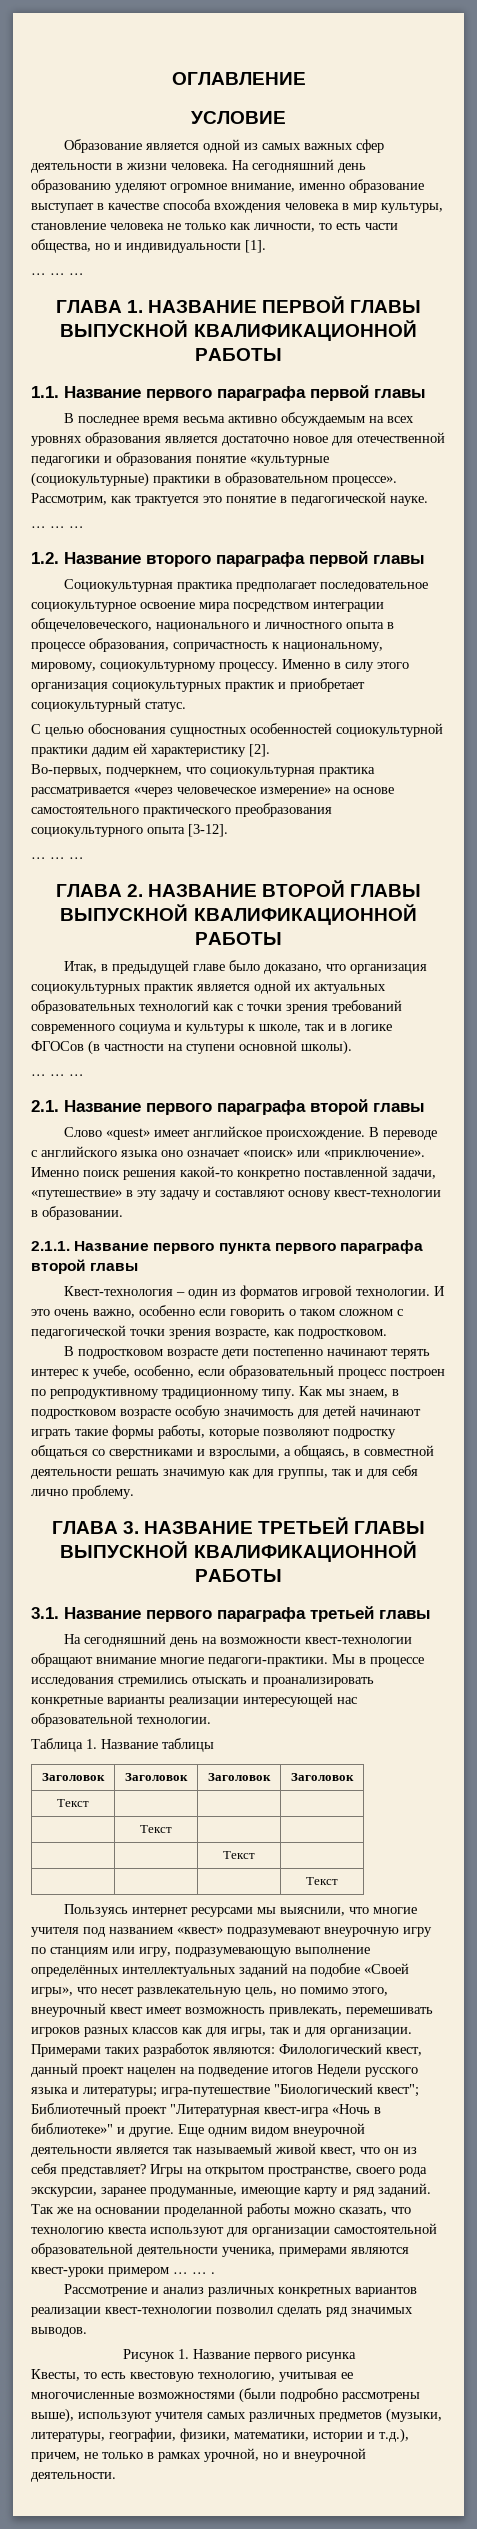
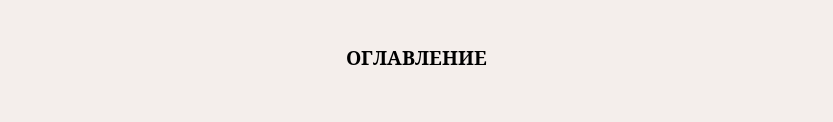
- УСЛОВИЕ
- Образование является одной из самых важных сфер деятельности в жизни человека. На сегодняшний день образованию уделяют огромное внимание, именно образование выступает в качестве способа вхождения человека в мир культуры, становление человека не только как личности, то есть части общества, но и индивидуальности [1].
- … … …
- ГЛАВА 1. НАЗВАНИЕ ПЕРВОЙ ГЛАВЫ ВЫПУСКНОЙ КВАЛИФИКАЦИОННОЙ РАБОТЫ
- 1.1. Название первого параграфа первой главы
- В последнее время весьма активно обсуждаемым на всех уровнях образования является достаточно новое для отечественной педагогики и образования понятие «культурные (социокультурные) практики в образовательном процессе». Рассмотрим, как трактуется это понятие в педагогической науке.
- … … …
- 1.2. Название второго параграфа первой главы
- Социокультурная практика предполагает последовательное социокультурное освоение мира посредством интеграции общечеловеческого, национального и личностного опыта в процессе образования, сопричастность к национальному, мировому, социокультурному процессу. Именно в силу этого организация социокультурных практик и приобретает социокультурный статус.
- С целью обоснования сущностных особенностей социокультурной практики дадим ей характеристику [2].
- Во-первых, подчеркнем, что социокультурная практика рассматривается «через человеческое измерение» на основе самостоятельного практического преобразования социокультурного опыта [3-12].
- … … …
- ГЛАВА 2. НАЗВАНИЕ ВТОРОЙ ГЛАВЫ ВЫПУСКНОЙ КВАЛИФИКАЦИОННОЙ РАБОТЫ
- Итак, в предыдущей главе было доказано, что организация социокультурных практик является одной их актуальных образовательных технологий как с точки зрения требований современного социума и культуры к школе, так и в логике ФГОСов (в частности на ступени основной школы).
- … … …
- 2.1. Название первого параграфа второй главы
- Слово «quest» имеет английское происхождение. В переводе с английского языка оно означает «поиск» или «приключение». Именно поиск решения какой-то конкретно поставленной задачи, «путешествие» в эту задачу и составляют основу квест-технологии в образовании.
- 2.1.1. Название первого пункта первого параграфа второй главы
- Квест-технология – один из форматов игровой технологии. И это очень важно, особенно если говорить о таком сложном с педагогической точки зрения возрасте, как подростковом.
- В подростковом возрасте дети постепенно начинают терять интерес к учебе, особенно, если образовательный процесс построен по репродуктивному традиционному типу. Как мы знаем, в подростковом возрасте особую значимость для детей начинают играть такие формы работы, которые позволяют подростку общаться со сверстниками и взрослыми, а общаясь, в совместной деятельности решать значимую как для группы, так и для себя лично проблему.
- ГЛАВА 3. НАЗВАНИЕ ТРЕТЬЕЙ ГЛАВЫ ВЫПУСКНОЙ КВАЛИФИКАЦИОННОЙ РАБОТЫ
- 3.1. Название первого параграфа третьей главы
- На сегодняшний день на возможности квест-технологии обращают внимание многие педагоги-практики. Мы в процессе исследования стремились отыскать и проанализировать конкретные варианты реализации интересующей нас образовательной технологии.
- Таблица 1. Название таблицы
- Заголовок | Заголовок | Заголовок | Заголовок
- Текст | | |
- | Текст | |
- | | Текст |
- | | | Текст
- Пользуясь интернет ресурсами мы выяснили, что многие учителя под названием «квест» подразумевают внеурочную игру по станциям или игру, подразумевающую выполнение определённых интеллектуальных заданий на подобие «Своей игры», что несет развлекательную цель, но помимо этого, внеурочный квест имеет возможность привлекать, перемешивать игроков разных классов как для игры, так и для организации. Примерами таких разработок являются: Филологический квест, данный проект нацелен на подведение итогов Недели русского языка и литературы; игра-путешествие "Биологический квест"; Библиотечный проект "Литературная квест-игра «Ночь в библиотеке»" и другие. Еще одним видом внеурочной деятельности является так называемый живой квест, что он из себя представляет? Игры на открытом пространстве, своего рода экскурсии, заранее продуманные, имеющие карту и ряд заданий. Так же на основании проделанной работы можно сказать, что технологию квеста используют для организации самостоятельной образовательной деятельности ученика, примерами являются квест-уроки примером … … .
- Рассмотрение и анализ различных конкретных вариантов реализации квест-технологии позволил сделать ряд значимых выводов.
- Рисунок 1. Название первого рисунка
- Квесты, то есть квестовую технологию, учитывая ее многочисленные возможностями (были подробно рассмотрены выше), используют учителя самых различных предметов (музыки, литературы, географии, физики, математики, истории и т.д.), причем, не только в рамках урочной, но и внеурочной деятельности.

